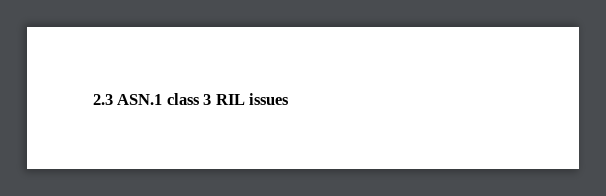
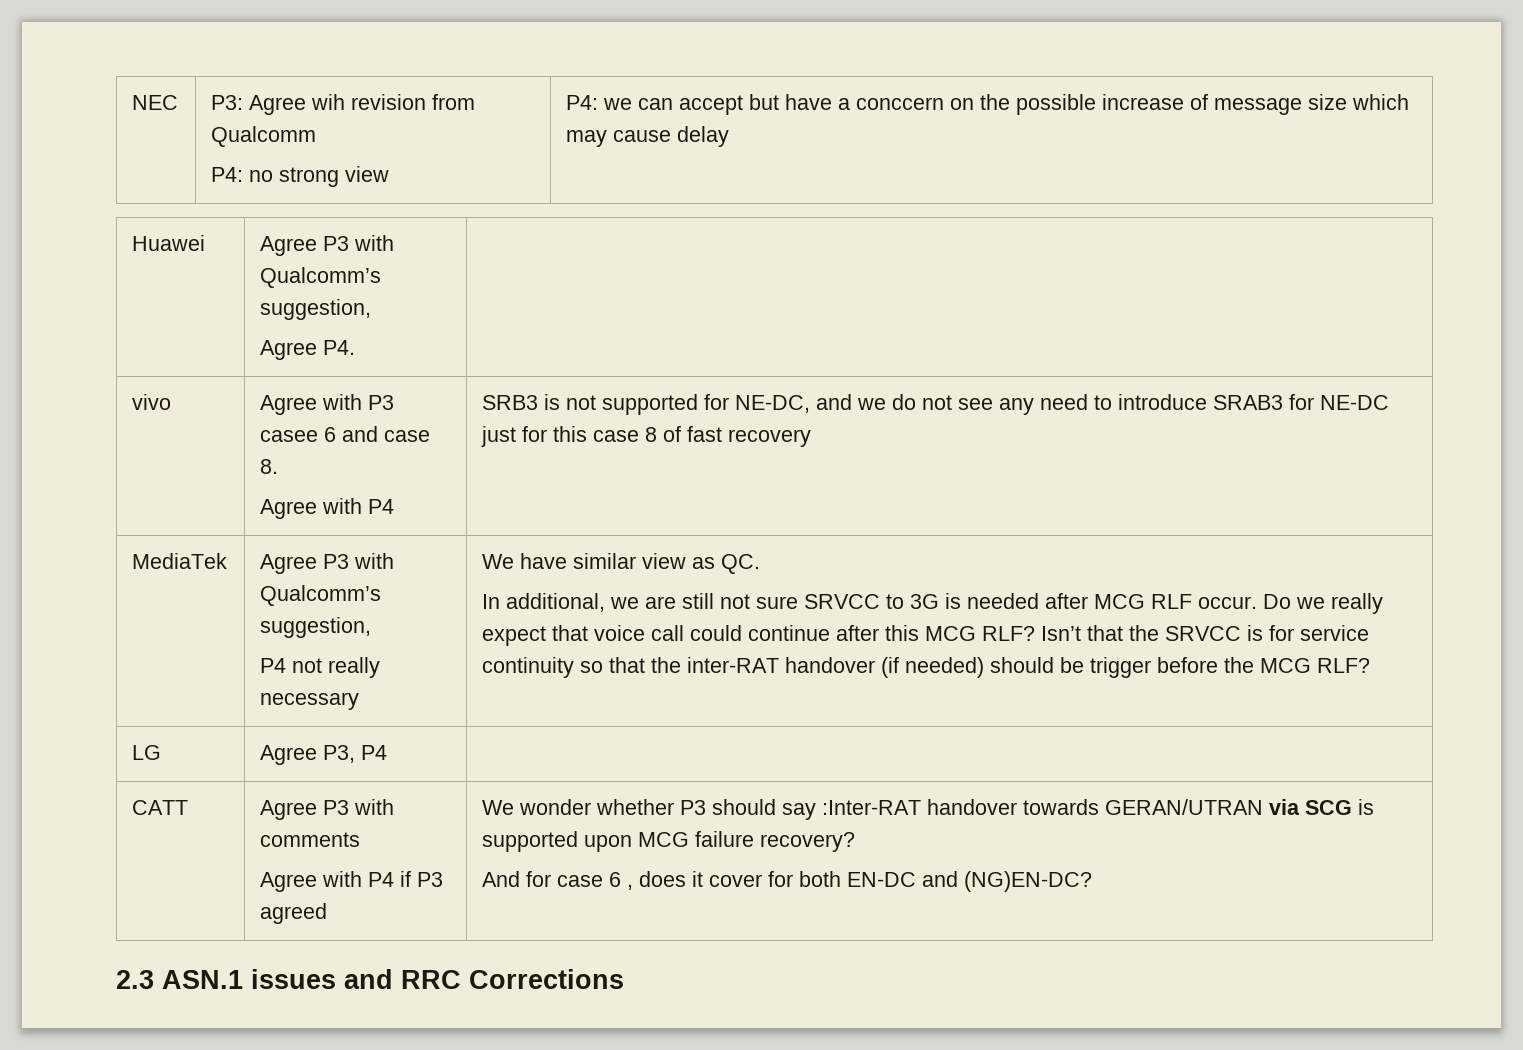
- 2.3 ASN.1 class 3 RIL issues
+ NEC | P3: Agree wih revision from Qualcomm
+ P4: no strong view | P4: we can accept but have a conccern on the possible increase of message size which may cause delay
+ Huawei | Agree P3 with Qualcomm’s suggestion,
+ Agree P4. |
+ vivo | Agree with P3 casee 6 and case 8.
+ Agree with P4 | SRB3 is not supported for NE-DC, and we do not see any need to introduce SRAB3 for NE-DC just for this case 8 of fast recovery
+ MediaTek | Agree P3 with Qualcomm’s suggestion,
+ P4 not really necessary | We have similar view as QC.
+ In additional, we are still not sure SRVCC to 3G is needed after MCG RLF occur. Do we really expect that voice call could continue after this MCG RLF? Isn’t that the SRVCC is for service continuity so that the inter-RAT handover (if needed) should be trigger before the MCG RLF?
+ LG | Agree P3, P4 |
+ CATT | Agree P3 with comments
+ Agree with P4 if P3 agreed | We wonder whether P3 should say :Inter-RAT handover towards GERAN/UTRAN via SCG is supported upon MCG failure recovery?
+ And for case 6 , does it cover for both EN-DC and (NG)EN-DC?
+ 2.3 ASN.1 issues and RRC Corrections

